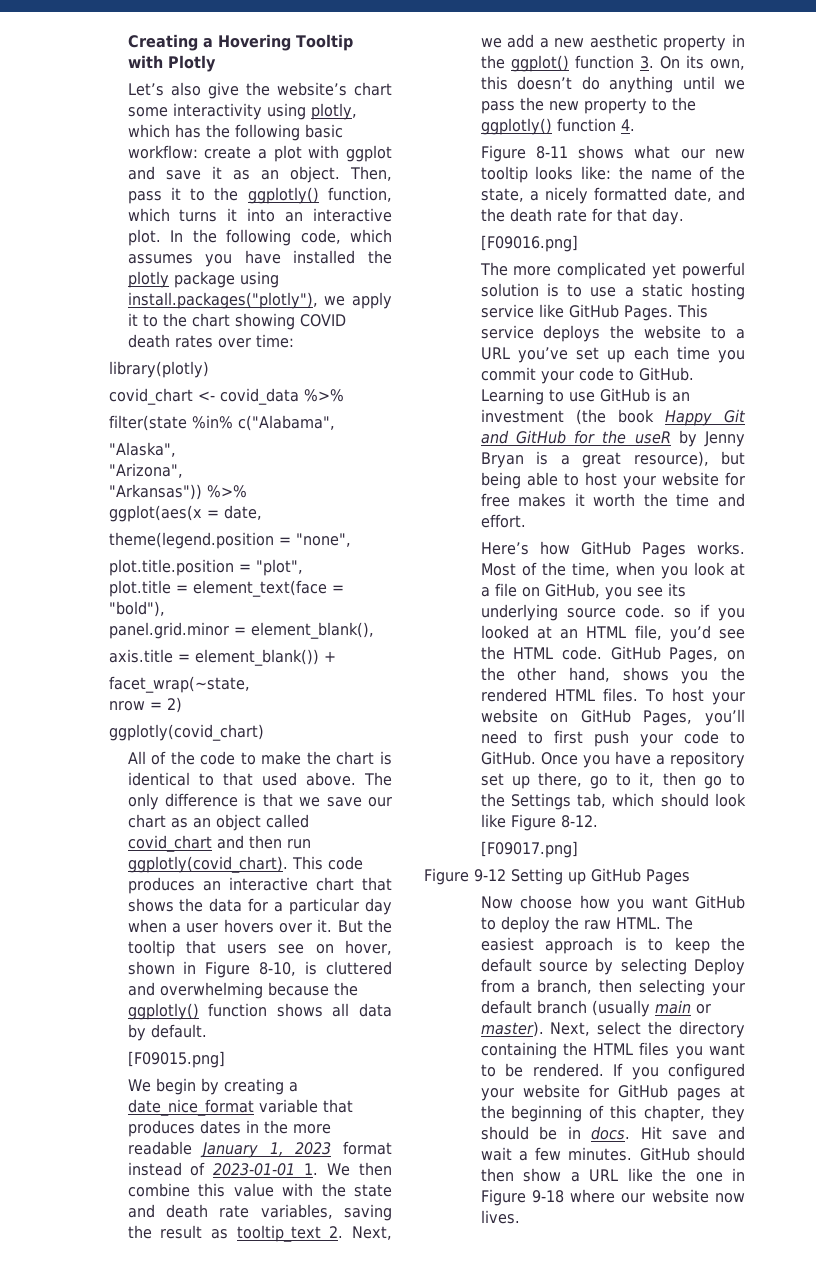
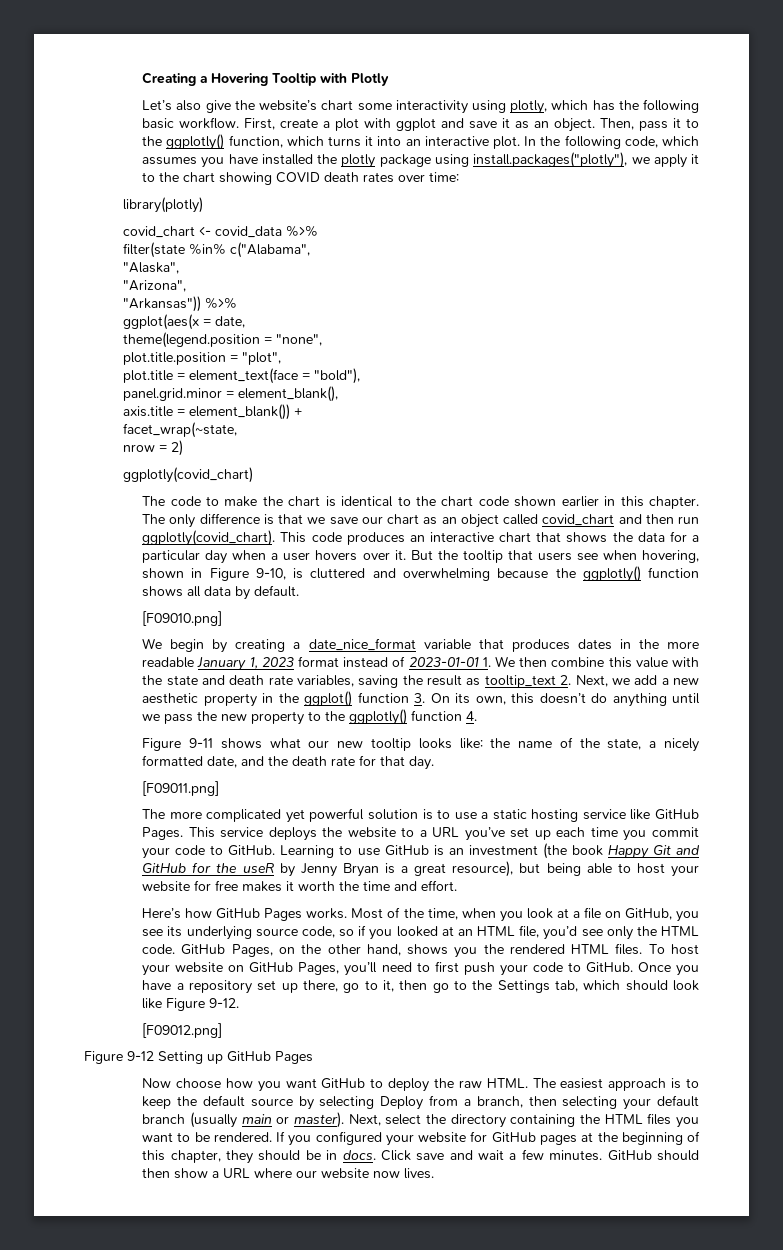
- Let’s also give the website’s chart some interactivity using plotly, which has the following basic workflow: create a plot with ggplot and save it as an object.
+ Let’s also give the website’s chart some interactivity using plotly, which has the following basic workflow. First, create a plot with ggplot and save it as an object.
- All of the code to make the chart is identical to that used above.
+ The code to make the chart is identical to the chart code shown earlier in this chapter.
- But the tooltip that users see on hover, shown in Figure 8-10, is cluttered and overwhelming because the ggplotly() function shows all data by default.
+ But the tooltip that users see when hovering, shown in Figure 9-10, is cluttered and overwhelming because the ggplotly() function shows all data by default.
- [F09015.png]
+ [F09010.png]
- Figure 8-11 shows what our new tooltip looks like: the name of the state, a nicely formatted date, and the death rate for that day.
+ Figure 9-11 shows what our new tooltip looks like: the name of the state, a nicely formatted date, and the death rate for that day.
- [F09016.png]
+ [F09011.png]
- Most of the time, when you look at a file on GitHub, you see its underlying source code. so if you looked at an HTML file, you’d see the HTML code.
+ Most of the time, when you look at a file on GitHub, you see its underlying source code, so if you looked at an HTML file, you’d see only the HTML code.
- Once you have a repository set up there, go to it, then go to the Settings tab, which should look like Figure 8-12.
- [F09017.png]
+ Once you have a repository set up there, go to it, then go to the Settings tab, which should look like Figure 9-12.
+ [F09012.png]
- Hit save and wait a few minutes.
+ Click save and wait a few minutes.
- GitHub should then show a URL like the one in Figure 9-18 where our website now lives.
+ GitHub should then show a URL where our website now lives.

